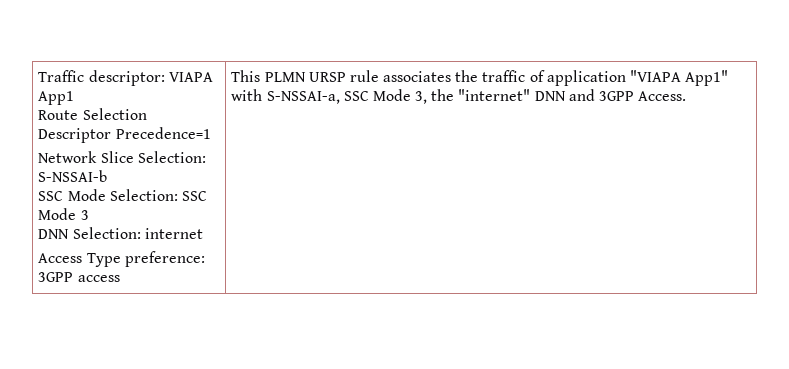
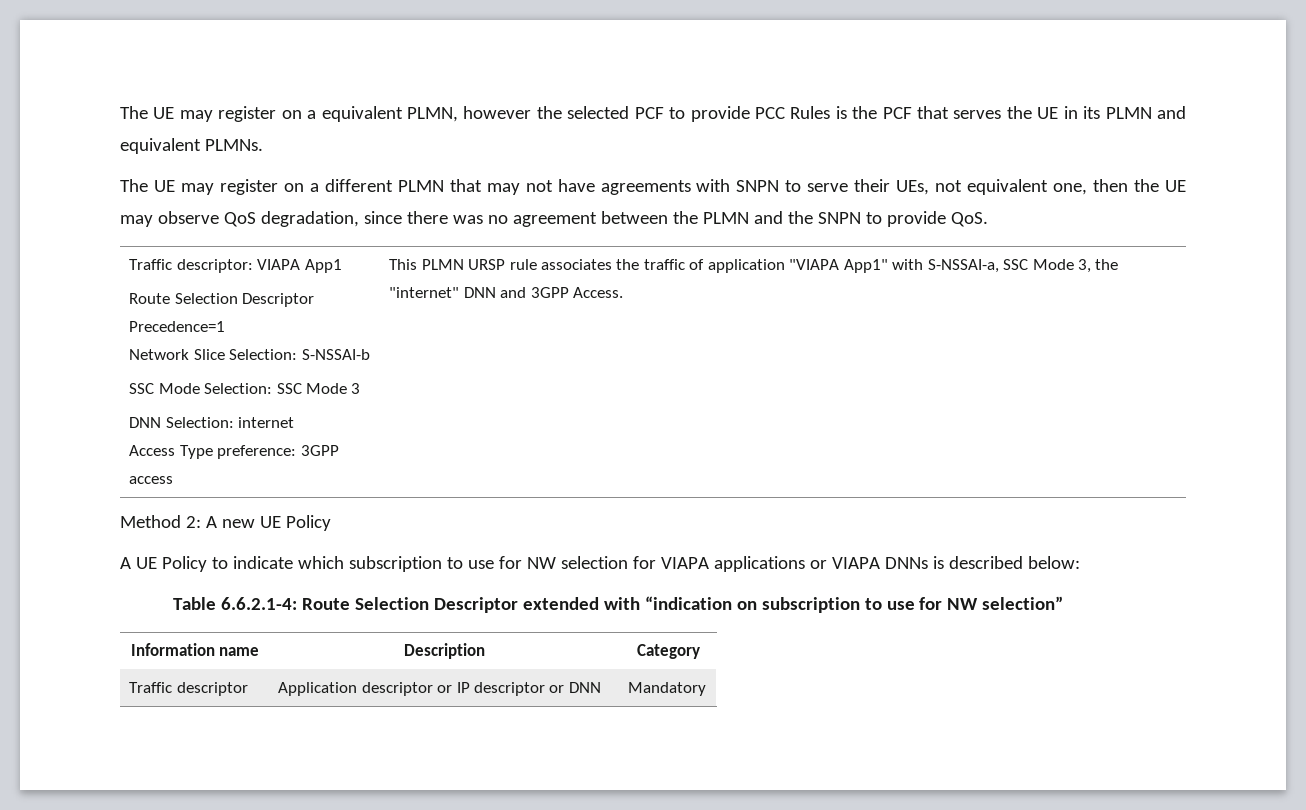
+ The UE may register on a equivalent PLMN, however the selected PCF to provide PCC Rules is the PCF that serves the UE in its PLMN and equivalent PLMNs.
+ The UE may register on a different PLMN that may not have agreements with SNPN to serve their UEs, not equivalent one, then the UE may observe QoS degradation, since there was no agreement between the PLMN and the SNPN to provide QoS.
+ Method 2: A new UE Policy
+ A UE Policy to indicate which subscription to use for NW selection for VIAPA applications or VIAPA DNNs is described below:
+ Table 6.6.2.1-4: Route Selection Descriptor extended with “indication on subscription to use for NW selection”
+ Information name | Description | Category
+ Traffic descriptor | Application descriptor or IP descriptor or DNN | Mandatory

